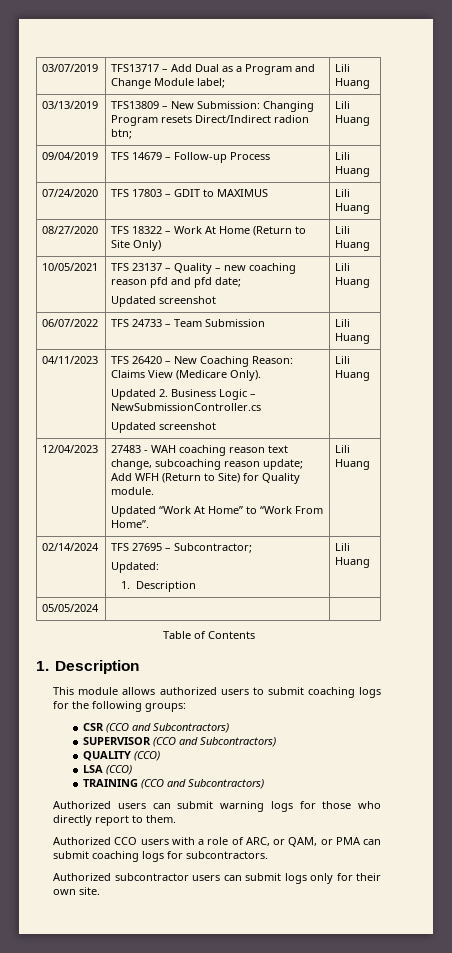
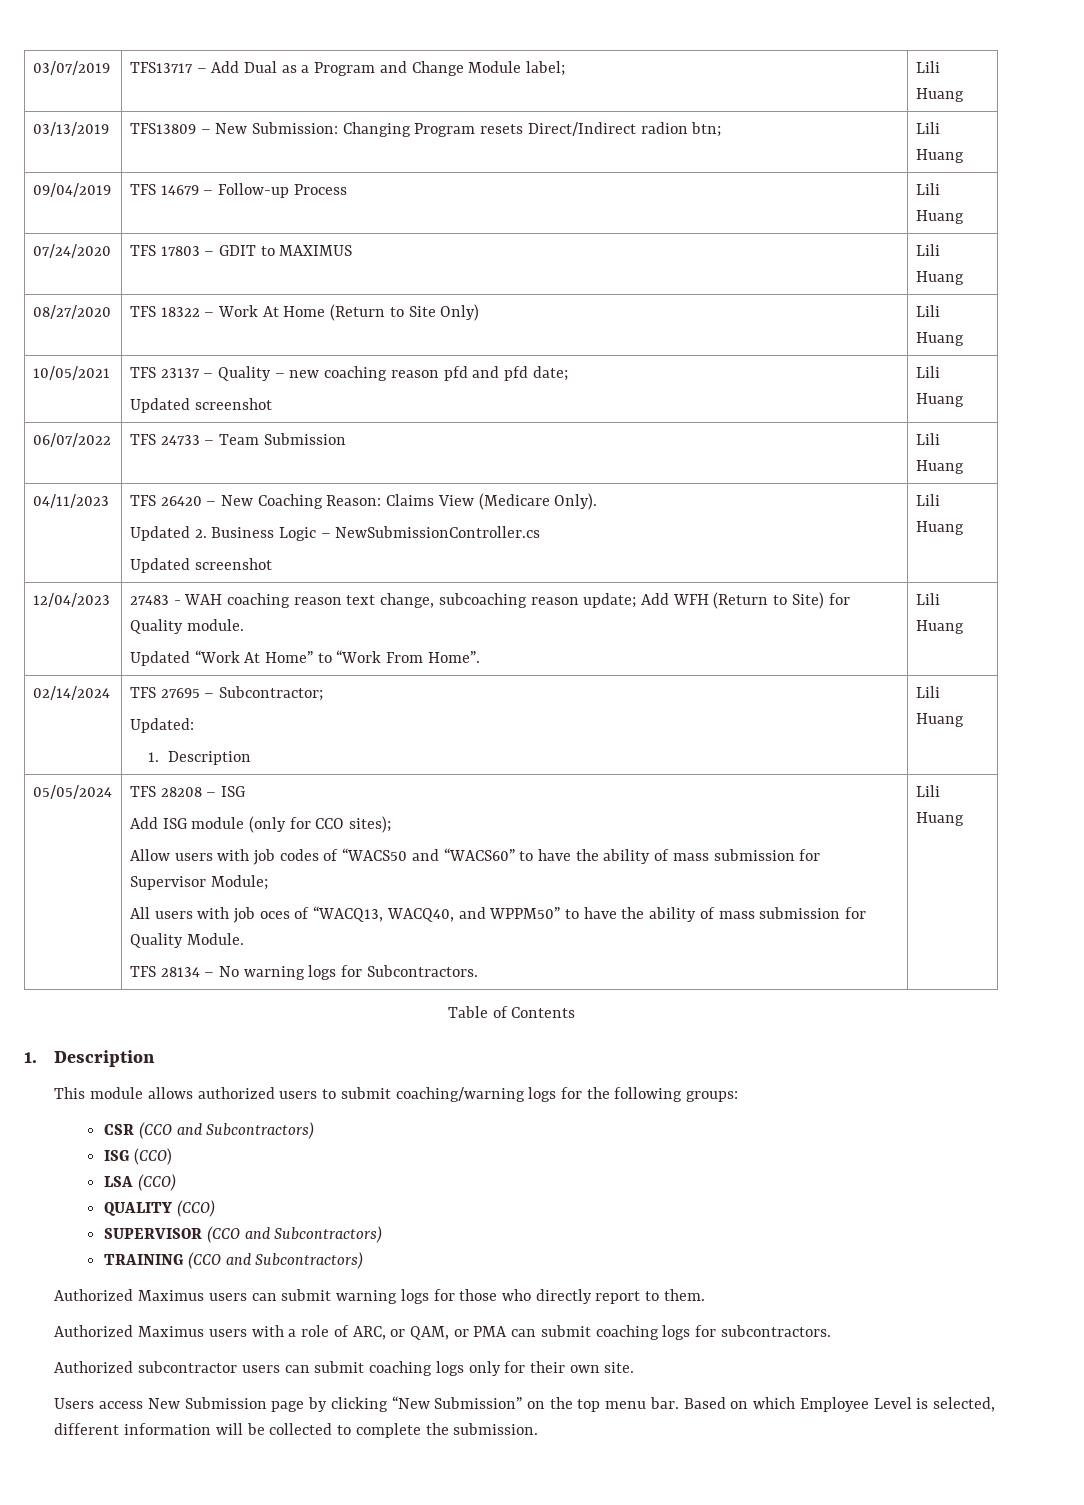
+ TFS 28208 – ISG
+ Add ISG module (only for CCO sites);
+ Allow users with job codes of “WACS50 and “WACS60” to have the ability of mass submission for Supervisor Module;
+ All users with job oces of “WACQ13, WACQ40, and WPPM50” to have the ability of mass submission for Quality Module.
+ TFS 28134 – No warning logs for Subcontractors. | Lili Huang
- This module allows authorized users to submit coaching logs for the following groups:
+ This module allows authorized users to submit coaching/warning logs for the following groups:
+ ISG (CCO)
+ LSA (CCO)
+ QUALITY (CCO)
- QUALITY (CCO)
- LSA (CCO)
- Authorized users can submit warning logs for those who directly report to them.
+ Authorized Maximus users can submit warning logs for those who directly report to them.
- Authorized CCO users with a role of ARC, or QAM, or PMA can submit coaching logs for subcontractors.
+ Authorized Maximus users with a role of ARC, or QAM, or PMA can submit coaching logs for subcontractors.
- Authorized subcontractor users can submit logs only for their own site.
+ Authorized subcontractor users can submit coaching logs only for their own site.
+ Users access New Submission page by clicking “New Submission” on the top menu bar. Based on which Employee Level is selected, different information will be collected to complete the submission.

